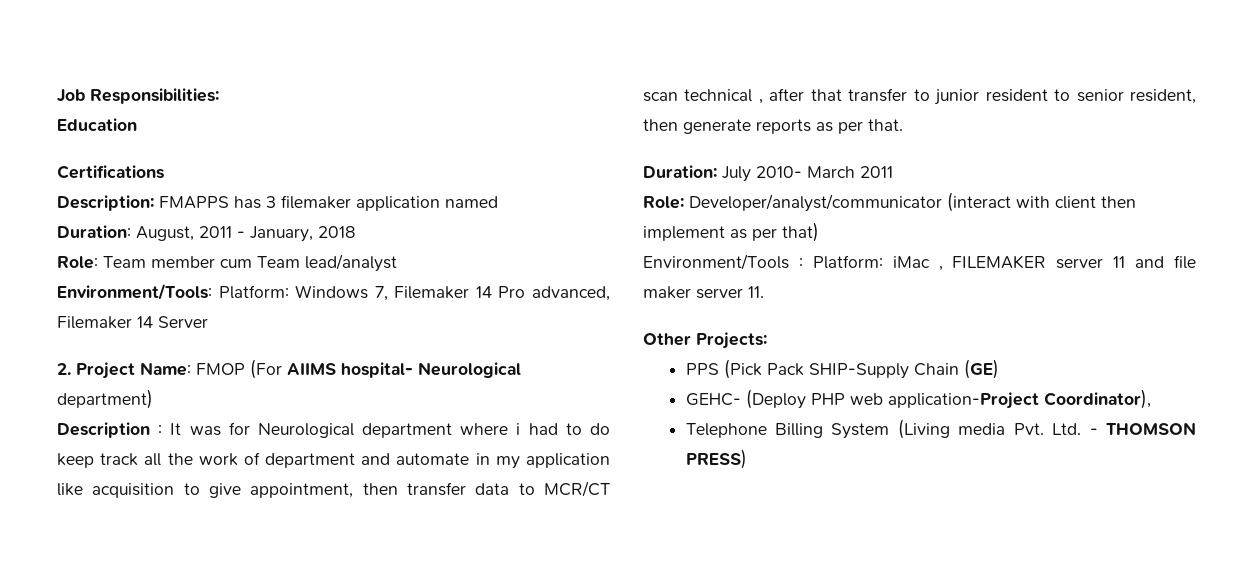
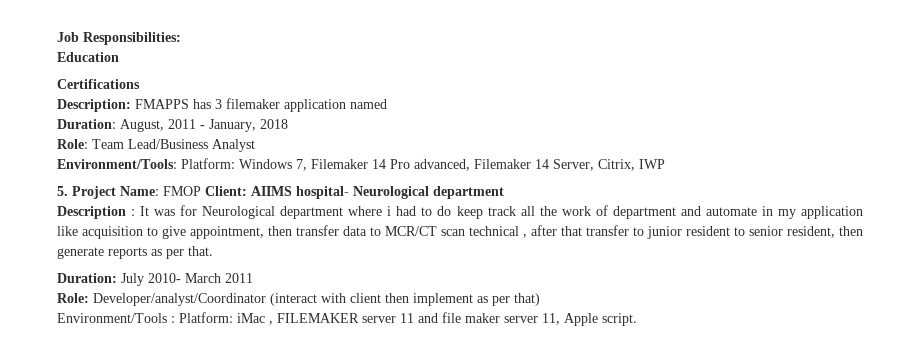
- Role: Team member cum Team lead/analyst
+ Role: Team Lead/Business Analyst
- Environment/Tools: Platform: Windows 7, Filemaker 14 Pro advanced, Filemaker 14 Server
- 2. Project Name: FMOP (For AIIMS hospital- Neurological department)
+ Environment/Tools: Platform: Windows 7, Filemaker 14 Pro advanced, Filemaker 14 Server, Citrix, IWP
+ 5. Project Name: FMOP Client: AIIMS hospital- Neurological department
- Role: Developer/analyst/communicator (interact with client then implement as per that)
+ Role: Developer/analyst/Coordinator (interact with client then implement as per that)
- Environment/Tools : Platform: iMac , FILEMAKER server 11 and file maker server 11.
- Other Projects:
- PPS (Pick Pack SHIP-Supply Chain (GE)
- GEHC- (Deploy PHP web application-Project Coordinator),
- Telephone Billing System (Living media Pvt. Ltd. - THOMSON PRESS)
+ Environment/Tools : Platform: iMac , FILEMAKER server 11 and file maker server 11, Apple script.

